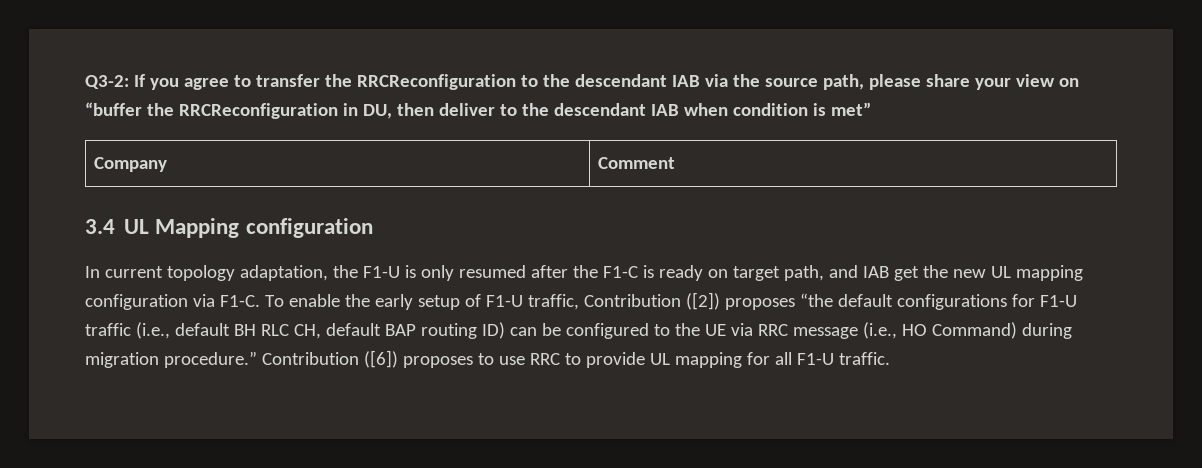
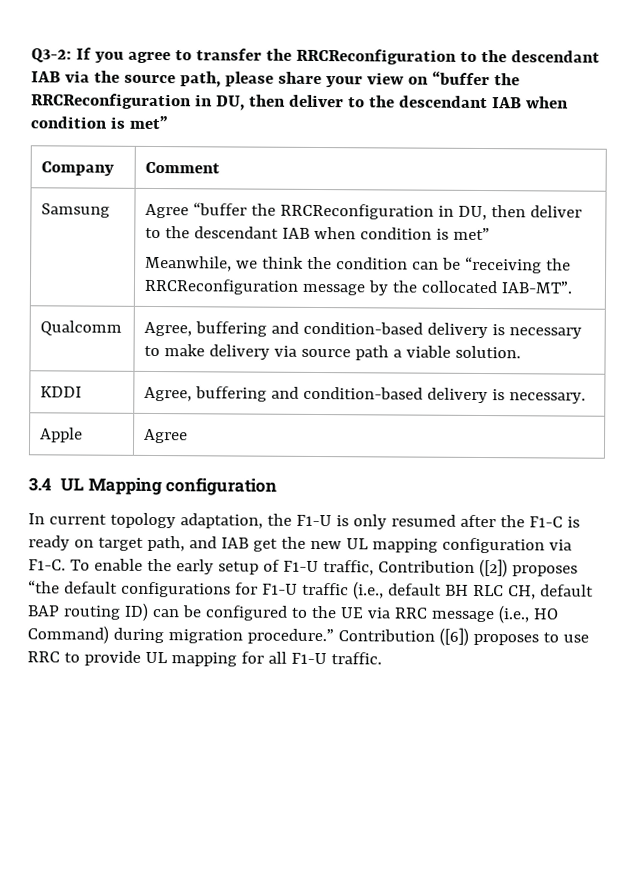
+ Samsung | Agree “buffer the RRCReconfiguration in DU, then deliver to the descendant IAB when condition is met”
+ Meanwhile, we think the condition can be “receiving the RRCReconfiguration message by the collocated IAB-MT”.
+ Qualcomm | Agree, buffering and condition-based delivery is necessary to make delivery via source path a viable solution.
+ KDDI | Agree, buffering and condition-based delivery is necessary.
+ Apple | Agree

